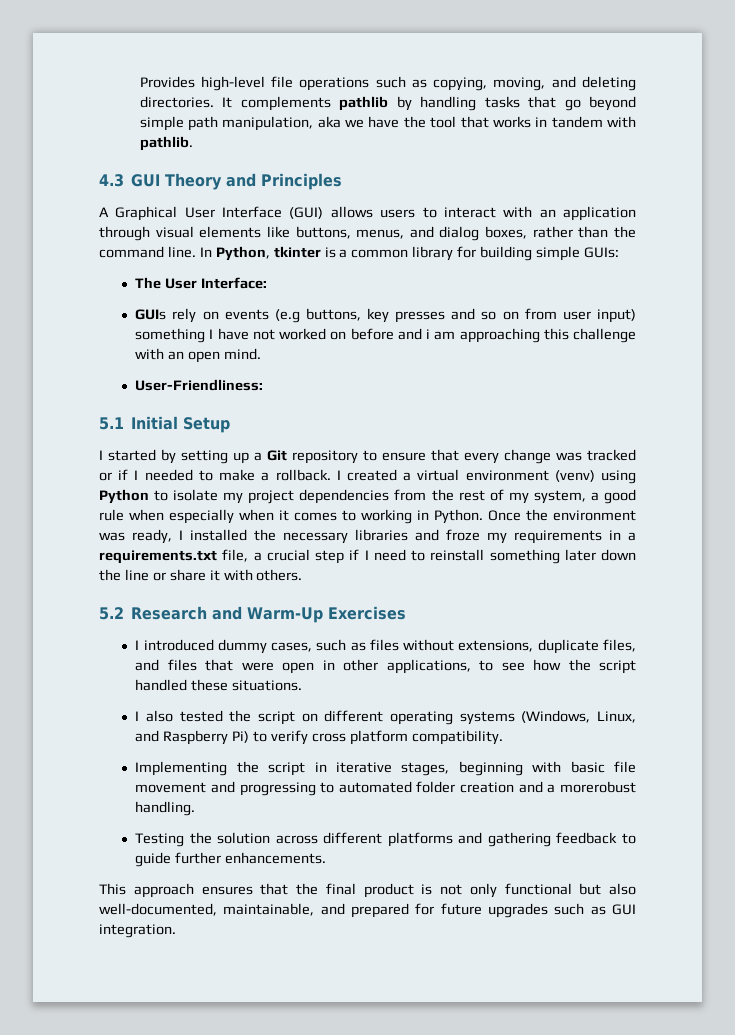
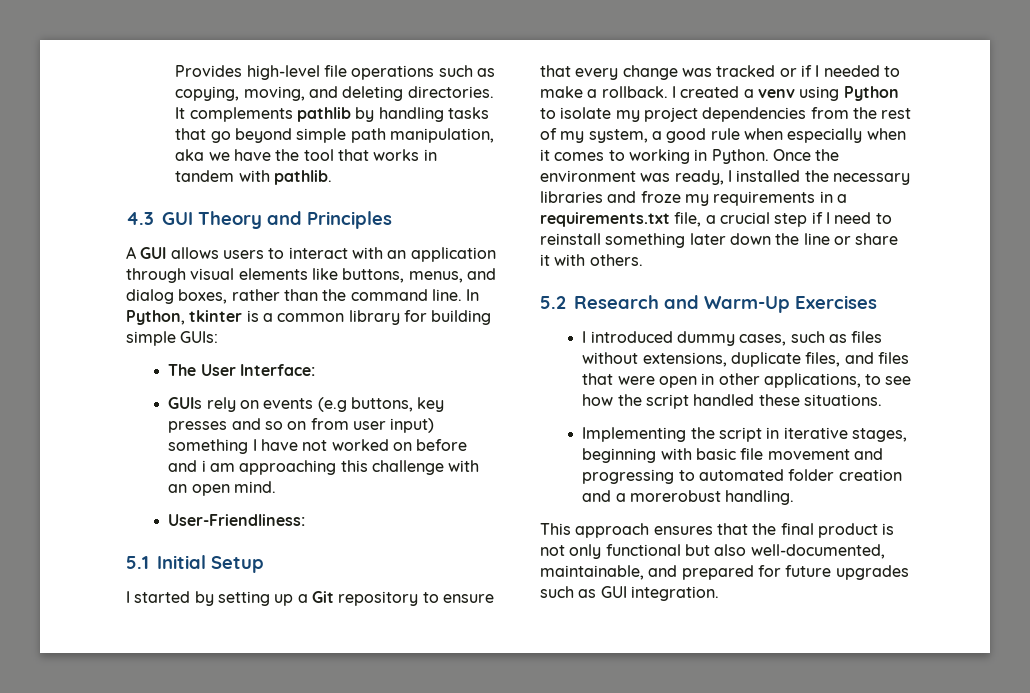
- A Graphical User Interface (GUI) allows users to interact with an application through visual elements like buttons, menus, and dialog boxes, rather than the command line.
+ A GUI allows users to interact with an application through visual elements like buttons, menus, and dialog boxes, rather than the command line.
- I created a virtual environment (venv) using Python to isolate my project dependencies from the rest of my system, a good rule when especially when it comes to working in Python.
+ I created a venv using Python to isolate my project dependencies from the rest of my system, a good rule when especially when it comes to working in Python.
- I also tested the script on different operating systems (Windows, Linux, and Raspberry Pi) to verify cross platform compatibility.
- Testing the solution across different platforms and gathering feedback to guide further enhancements.

